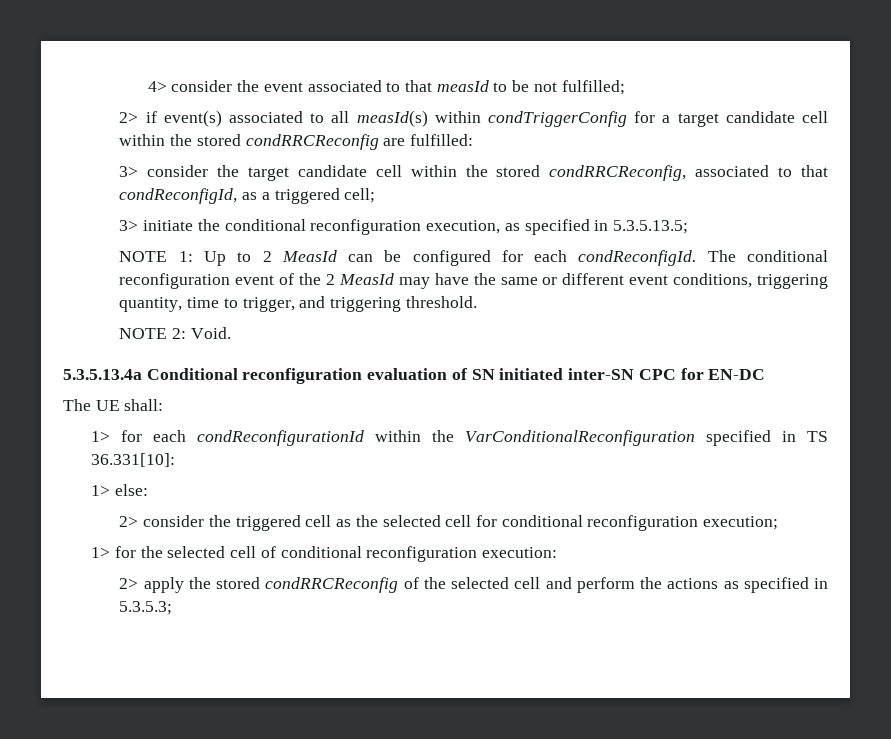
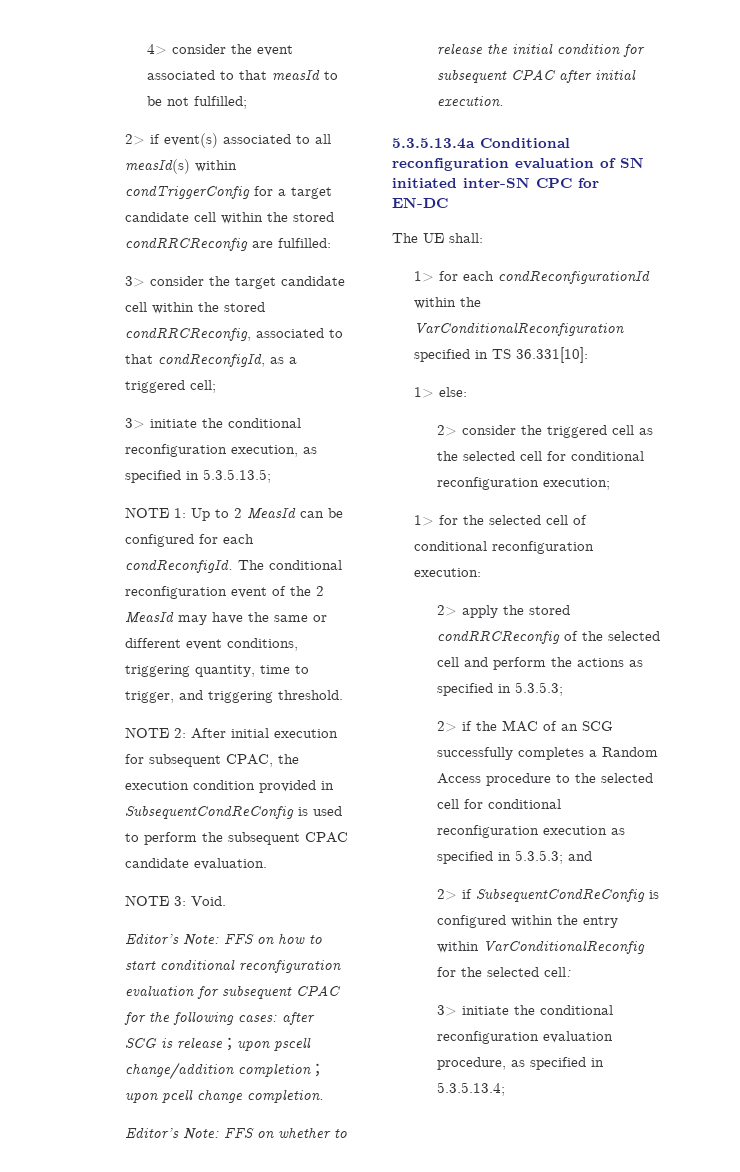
- NOTE 2: Void.
+ NOTE 2: After initial execution for subsequent CPAC, the execution condition provided in SubsequentCondReConfig is used to perform the subsequent CPAC candidate evaluation.
+ NOTE 3: Void.
+ Editor’s Note: FFS on how to start conditional reconfiguration evaluation for subsequent CPAC for the following cases: after SCG is release；upon pscell change/addition completion；upon pcell change completion.
+ Editor’s Note: FFS on whether to release the initial condition for subsequent CPAC after initial execution.
+ 2> if the MAC of an SCG successfully completes a Random Access procedure to the selected cell for conditional reconfiguration execution as specified in 5.3.5.3; and
+ 2> if SubsequentCondReConfig is configured within the entry within VarConditionalReconfig for the selected cell:
+ 3> initiate the conditional reconfiguration evaluation procedure, as specified in 5.3.5.13.4;

